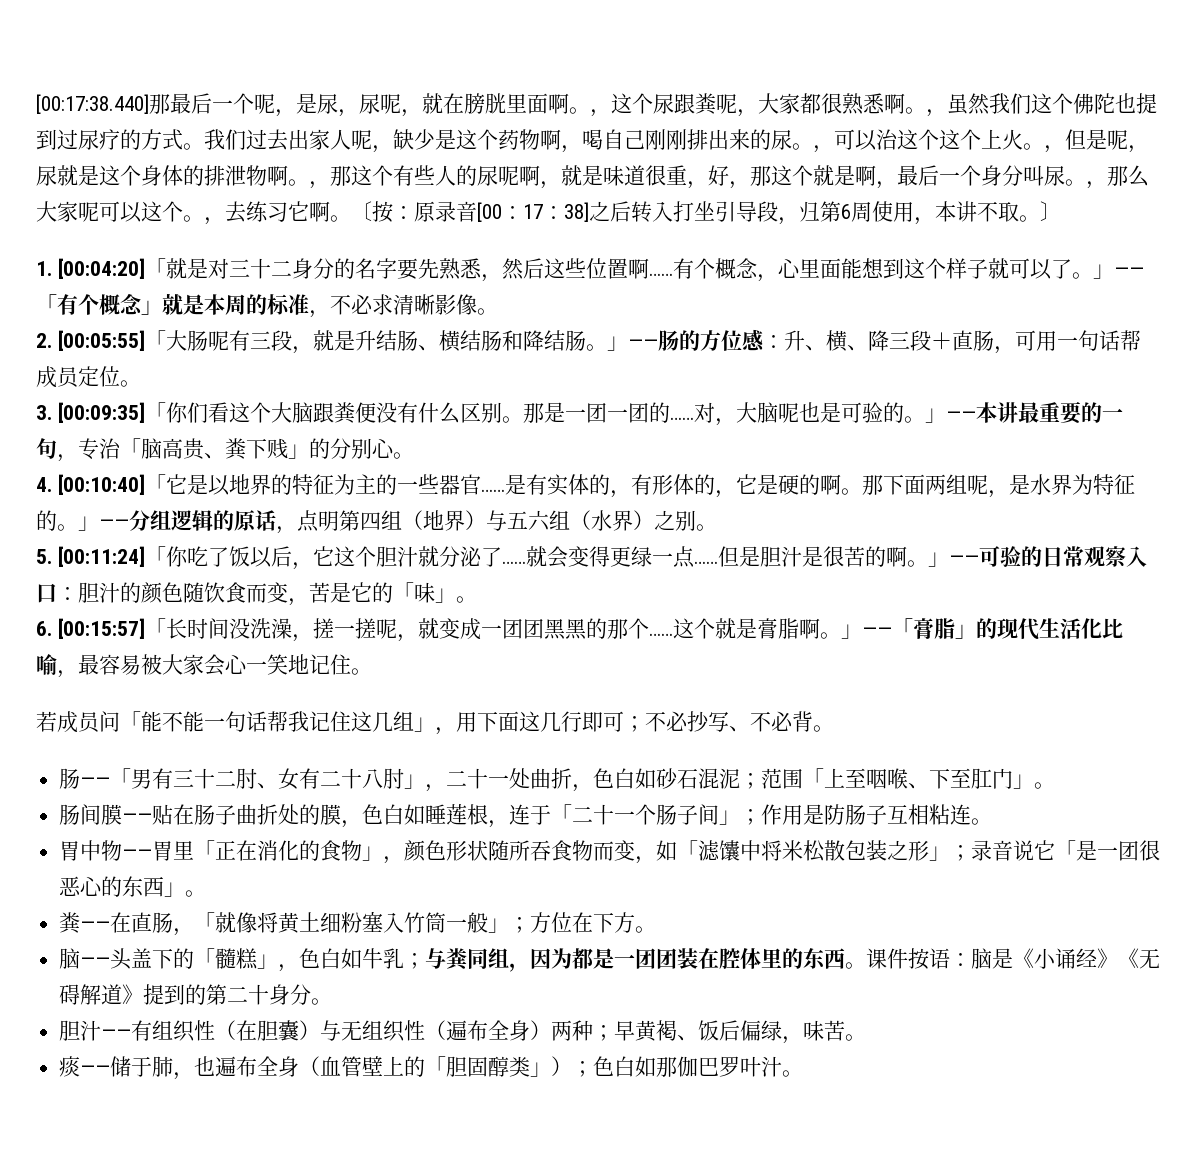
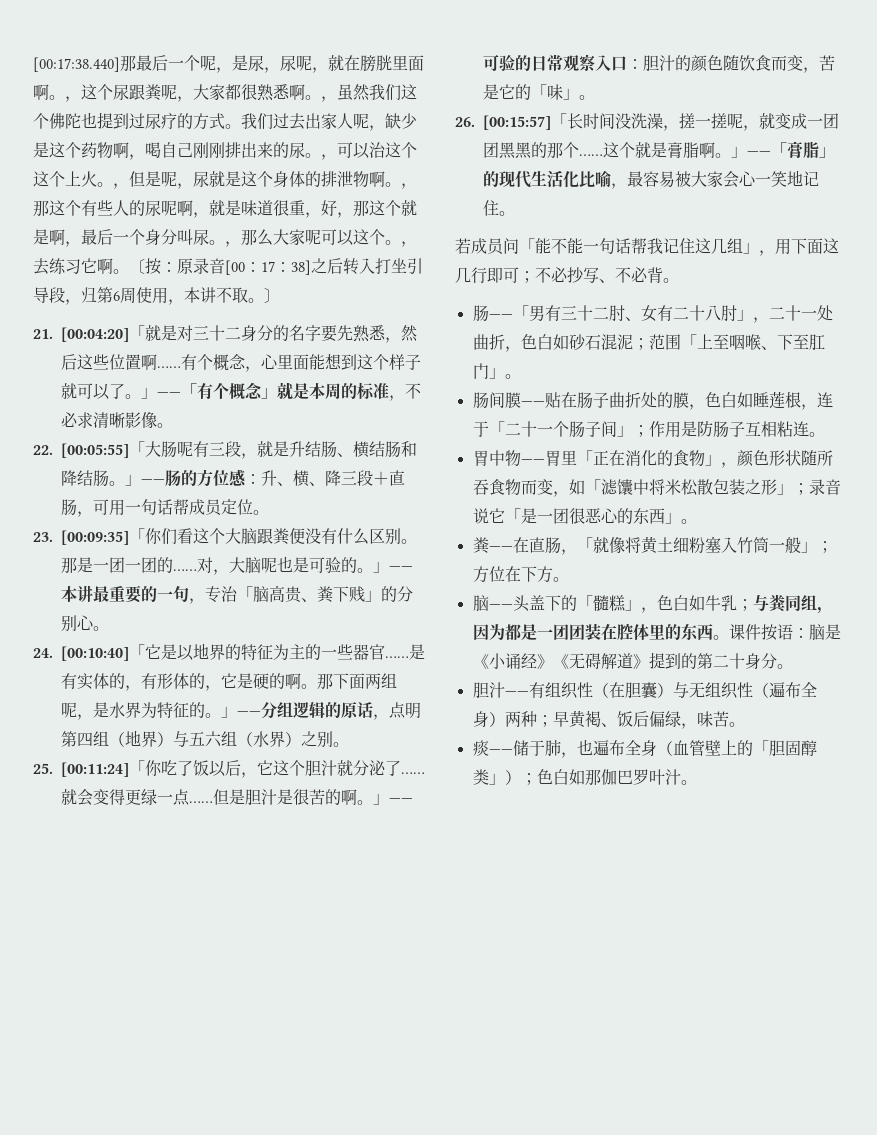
- 1. [00:04:20]「就是对三十二身分的名字要先熟悉，然后这些位置啊……
+ 21. [00:04:20]「就是对三十二身分的名字要先熟悉，然后这些位置啊……
- 2. [00:05:55]「大肠呢有三段，就是升结肠、横结肠和降结肠。」——肠的方位感：升、横、降三段＋直肠，可用一句话帮成员定位。
+ 22. [00:05:55]「大肠呢有三段，就是升结肠、横结肠和降结肠。」——肠的方位感：升、横、降三段＋直肠，可用一句话帮成员定位。
- 3. [00:09:35]「你们看这个大脑跟粪便没有什么区别。
+ 23. [00:09:35]「你们看这个大脑跟粪便没有什么区别。
- 4. [00:10:40]「它是以地界的特征为主的一些器官……
+ 24. [00:10:40]「它是以地界的特征为主的一些器官……
- 5. [00:11:24]「你吃了饭以后，它这个胆汁就分泌了……
+ 25. [00:11:24]「你吃了饭以后，它这个胆汁就分泌了……
- 6. [00:15:57]「长时间没洗澡，搓一搓呢，就变成一团团黑黑的那个……
+ 26. [00:15:57]「长时间没洗澡，搓一搓呢，就变成一团团黑黑的那个……

